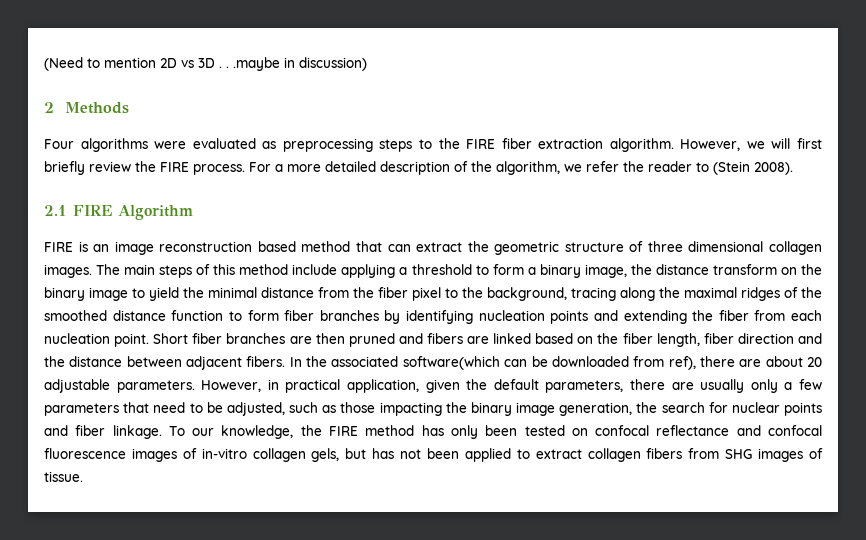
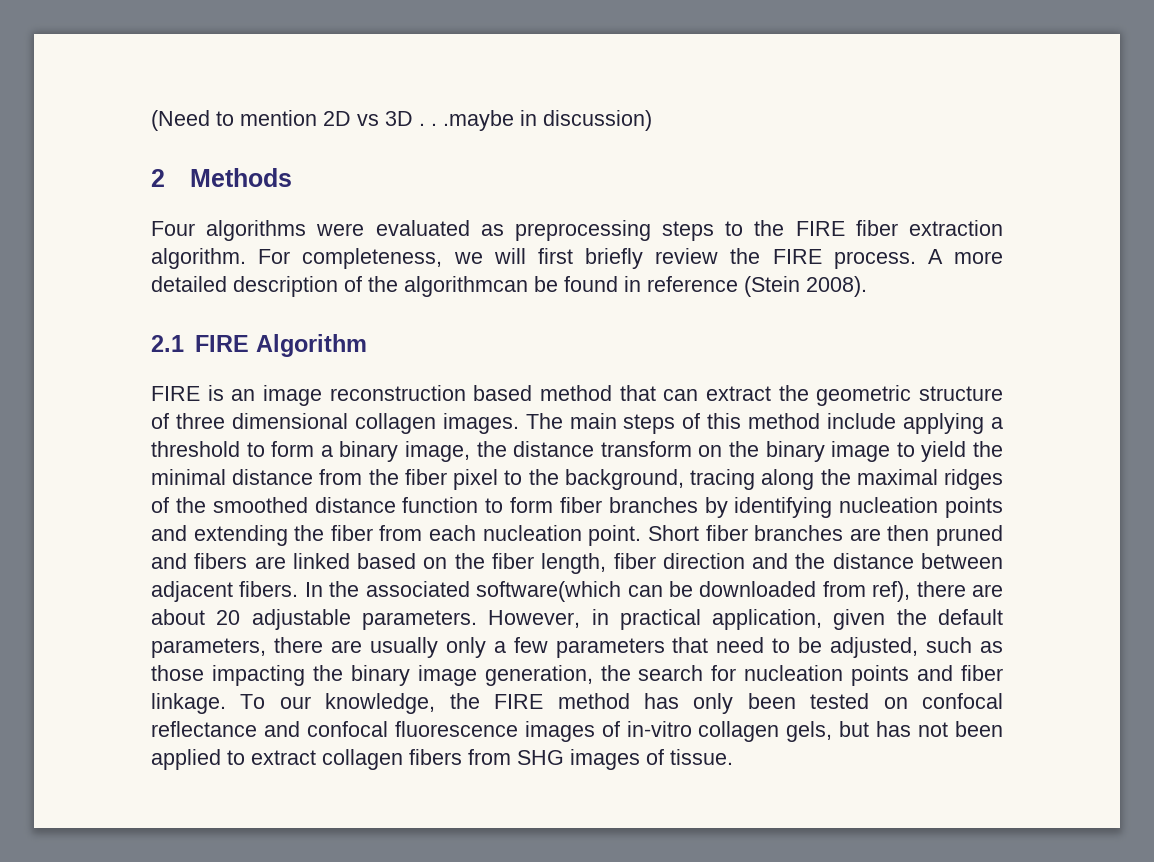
- However, we will first briefly review the FIRE process.
+ For completeness, we will first briefly review the FIRE process.
- For a more detailed description of the algorithm, we refer the reader to (Stein 2008).
+ A more detailed description of the algorithmcan be found in reference (Stein 2008).
- However, in practical application, given the default parameters, there are usually only a few parameters that need to be adjusted, such as those impacting the binary image generation, the search for nuclear points and fiber linkage.
+ However, in practical application, given the default parameters, there are usually only a few parameters that need to be adjusted, such as those impacting the binary image generation, the search for nucleation points and fiber linkage.

